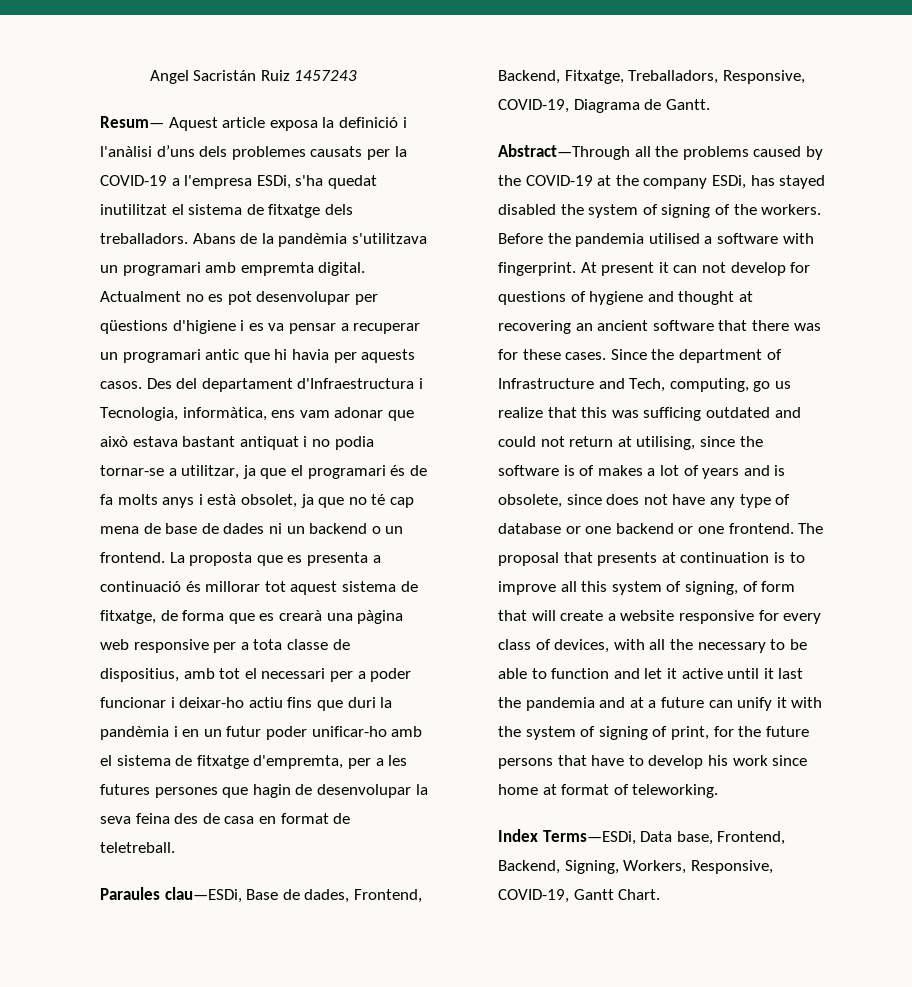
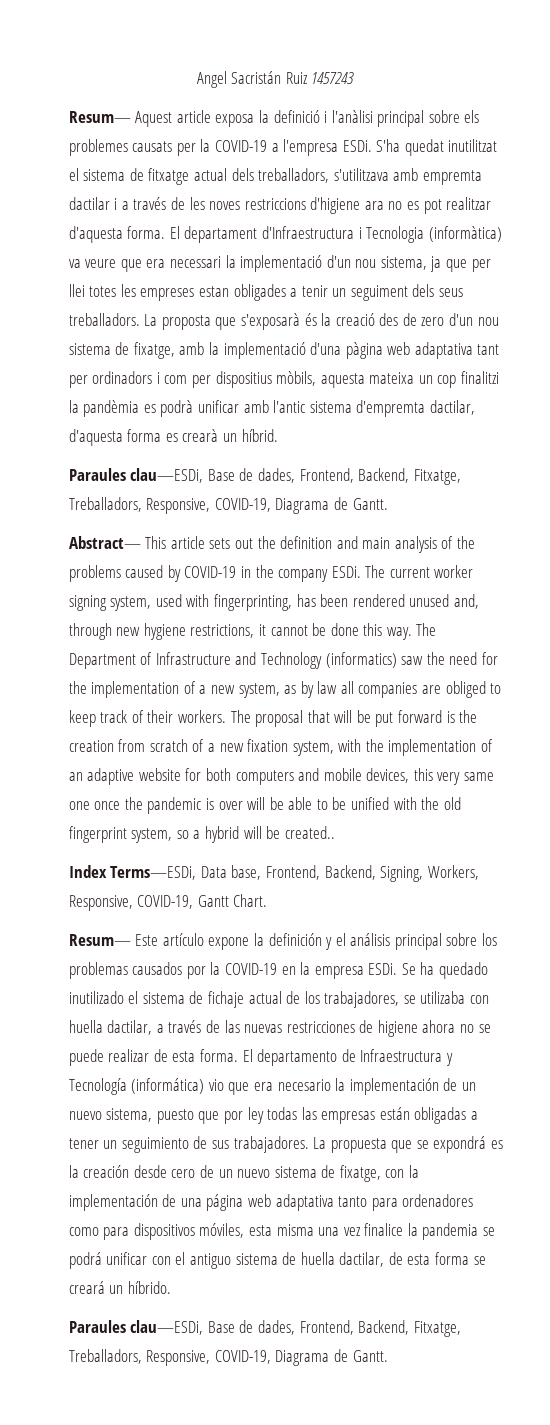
- Resum— Aquest article exposa la definició i l'anàlisi d’uns dels problemes causats per la COVID-19 a l'empresa ESDi, s'ha quedat inutilitzat el sistema de fitxatge dels treballadors. Abans de la pandèmia s'utilitzava un programari amb empremta digital. Actualment no es pot desenvolupar per qüestions d'higiene i es va pensar a recuperar un programari antic que hi havia per aquests casos. Des del departament d'Infraestructura i Tecnologia, informàtica, ens vam adonar que això estava bastant antiquat i no podia tornar-se a utilitzar, ja que el programari és de fa molts anys i està obsolet, ja que no té cap mena de base de dades ni un backend o un frontend. La proposta que es presenta a continuació és millorar tot aquest sistema de fitxatge, de forma que es crearà una pàgina web responsive per a tota classe de dispositius, amb tot el necessari per a poder funcionar i deixar-ho actiu fins que duri la pandèmia i en un futur poder unificar-ho amb el sistema de fitxatge d'empremta, per a les futures persones que hagin de desenvolupar la seva feina des de casa en format de teletreball.
+ Resum— Aquest article exposa la definició i l'anàlisi principal sobre els problemes causats per la COVID-19 a l'empresa ESDi. S'ha quedat inutilitzat el sistema de fitxatge actual dels treballadors, s'utilitzava amb empremta dactilar i a través de les noves restriccions d'higiene ara no es pot realitzar d'aquesta forma. El departament d'Infraestructura i Tecnologia (informàtica) va veure que era necessari la implementació d'un nou sistema, ja que per llei totes les empreses estan obligades a tenir un seguiment dels seus treballadors. La proposta que s'exposarà és la creació des de zero d'un nou sistema de fixatge, amb la implementació d'una pàgina web adaptativa tant per ordinadors i com per dispositius mòbils, aquesta mateixa un cop finalitzi la pandèmia es podrà unificar amb l'antic sistema d'empremta dactilar, d'aquesta forma es crearà un híbrid.
- Abstract—Through all the problems caused by the COVID-19 at the company ESDi, has stayed disabled the system of signing of the workers. Before the pandemia utilised a software with fingerprint. At present it can not develop for questions of hygiene and thought at recovering an ancient software that there was for these cases. Since the department of Infrastructure and Tech, computing, go us realize that this was sufficing outdated and could not return at utilising, since the software is of makes a lot of years and is obsolete, since does not have any type of database or one backend or one frontend. The proposal that presents at continuation is to improve all this system of signing, of form that will create a website responsive for every class of devices, with all the necessary to be able to function and let it active until it last the pandemia and at a future can unify it with the system of signing of print, for the future persons that have to develop his work since home at format of teleworking.
+ Abstract— This article sets out the definition and main analysis of the problems caused by COVID-19 in the company ESDi. The current worker signing system, used with fingerprinting, has been rendered unused and, through new hygiene restrictions, it cannot be done this way. The Department of Infrastructure and Technology (informatics) saw the need for the implementation of a new system, as by law all companies are obliged to keep track of their workers. The proposal that will be put forward is the creation from scratch of a new fixation system, with the implementation of an adaptive website for both computers and mobile devices, this very same one once the pandemic is over will be able to be unified with the old fingerprint system, so a hybrid will be created..
+ Resum— Este artículo expone la definición y el análisis principal sobre los problemas causados por la COVID-19 en la empresa ESDi. Se ha quedado inutilizado el sistema de fichaje actual de los trabajadores, se utilizaba con huella dactilar, a través de las nuevas restricciones de higiene ahora no se puede realizar de esta forma. El departamento de Infraestructura y Tecnología (informática) vio que era necesario la implementación de un nuevo sistema, puesto que por ley todas las empresas están obligadas a tener un seguimiento de sus trabajadores. La propuesta que se expondrá es la creación desde cero de un nuevo sistema de fixatge, con la implementación de una página web adaptativa tanto para ordenadores como para dispositivos móviles, esta misma una vez finalice la pandemia se podrá unificar con el antiguo sistema de huella dactilar, de esta forma se creará un híbrido.
+ Paraules clau—ESDi, Base de dades, Frontend, Backend, Fitxatge, Treballadors, Responsive, COVID-19, Diagrama de Gantt.

